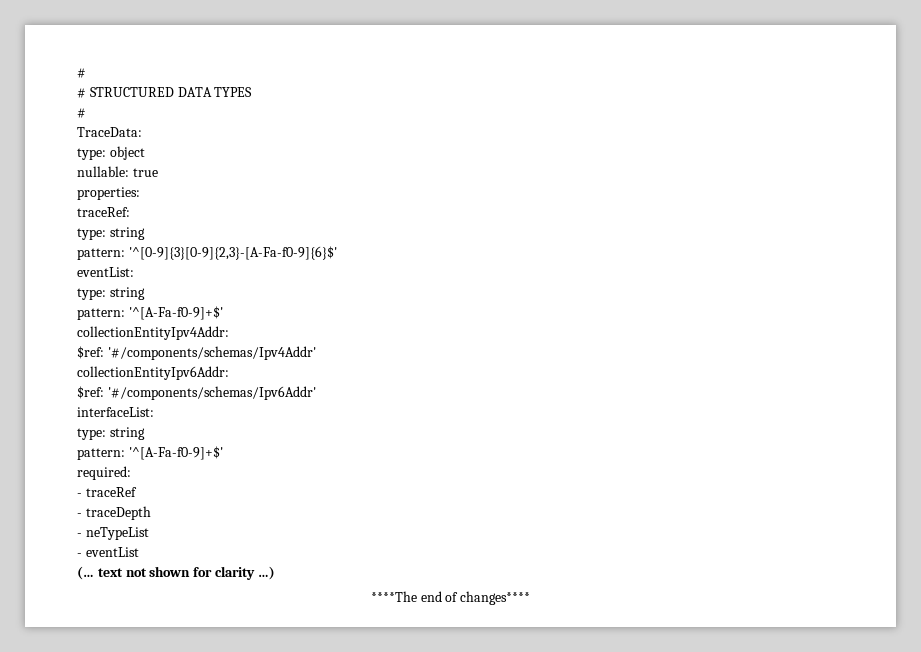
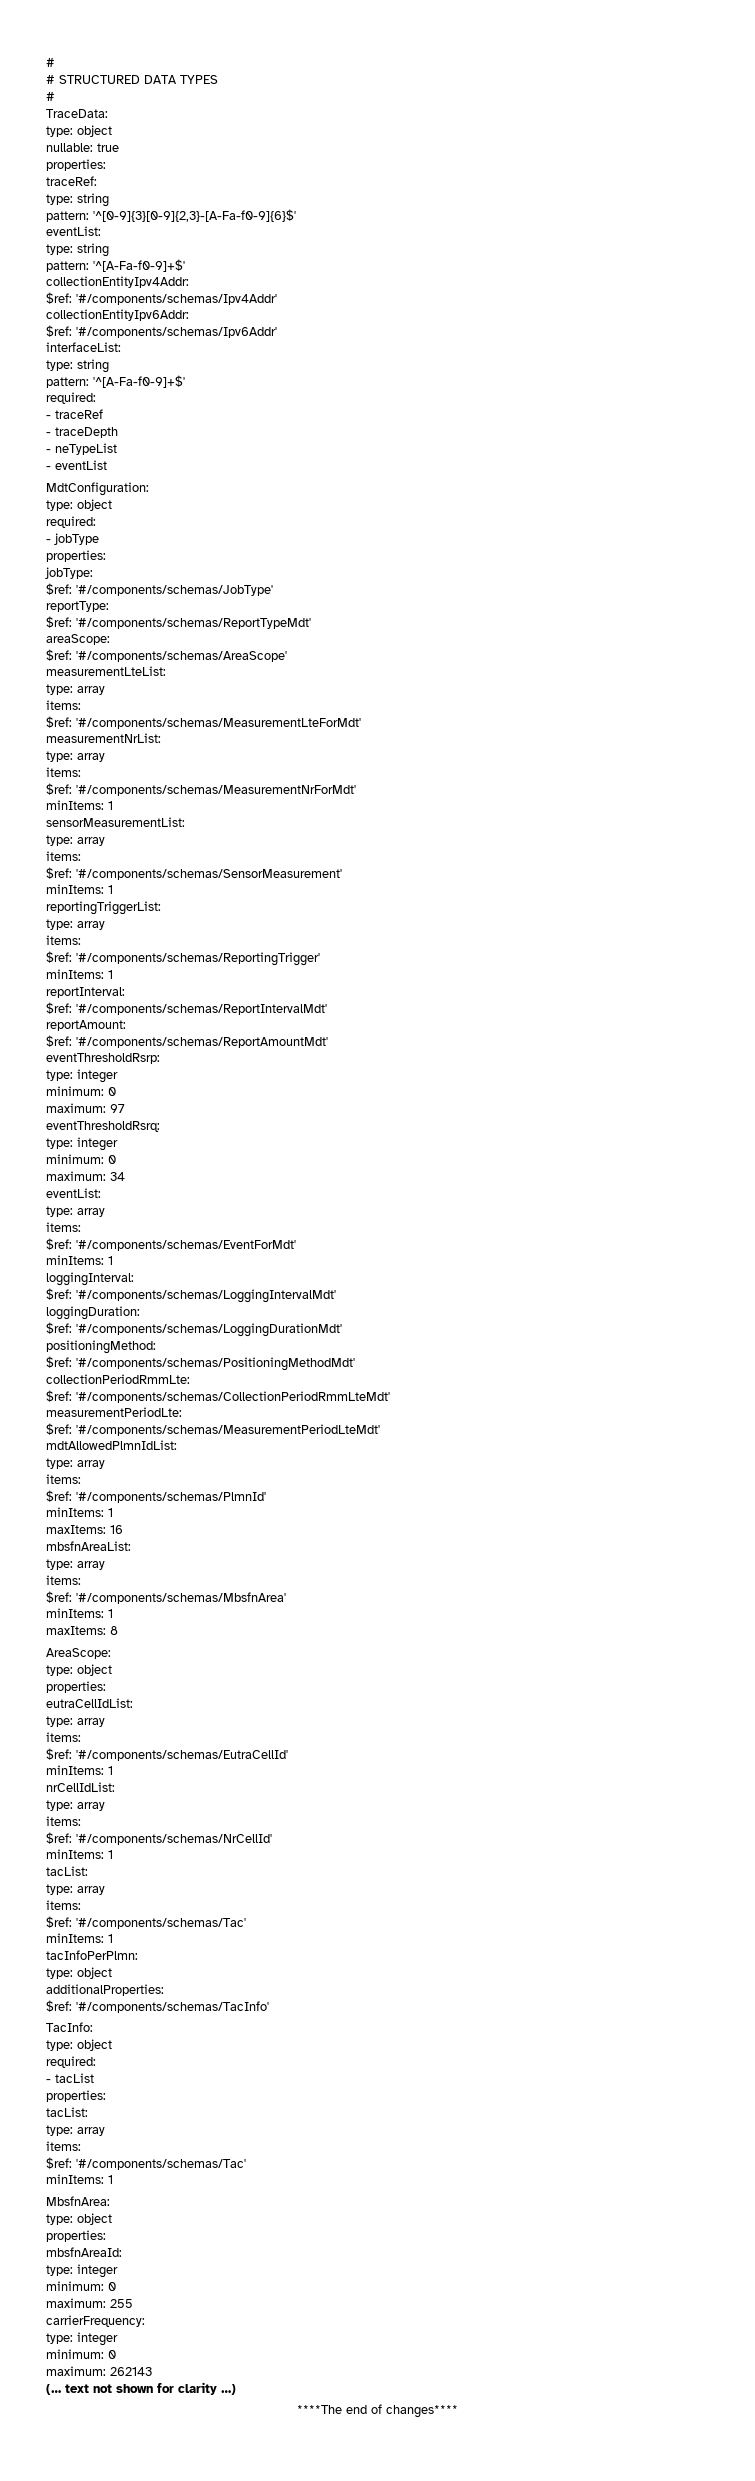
+ MdtConfiguration:
+ type: object
+ required:
+ - jobType
+ properties:
+ jobType:
+ $ref: '#/components/schemas/JobType'
+ reportType:
+ $ref: '#/components/schemas/ReportTypeMdt'
+ areaScope:
+ $ref: '#/components/schemas/AreaScope'
+ measurementLteList:
+ type: array
+ items:
+ $ref: '#/components/schemas/MeasurementLteForMdt'
+ measurementNrList:
+ type: array
+ items:
+ $ref: '#/components/schemas/MeasurementNrForMdt'
+ minItems: 1
+ sensorMeasurementList:
+ type: array
+ items:
+ $ref: '#/components/schemas/SensorMeasurement'
+ minItems: 1
+ reportingTriggerList:
+ type: array
+ items:
+ $ref: '#/components/schemas/ReportingTrigger'
+ minItems: 1
+ reportInterval:
+ $ref: '#/components/schemas/ReportIntervalMdt'
+ reportAmount:
+ $ref: '#/components/schemas/ReportAmountMdt'
+ eventThresholdRsrp:
+ type: integer
+ minimum: 0
+ maximum: 97
+ eventThresholdRsrq:
+ type: integer
+ minimum: 0
+ maximum: 34
+ eventList:
+ type: array
+ items:
+ $ref: '#/components/schemas/EventForMdt'
+ minItems: 1
+ loggingInterval:
+ $ref: '#/components/schemas/LoggingIntervalMdt'
+ loggingDuration:
+ $ref: '#/components/schemas/LoggingDurationMdt'
+ positioningMethod:
+ $ref: '#/components/schemas/PositioningMethodMdt'
+ collectionPeriodRmmLte:
+ $ref: '#/components/schemas/CollectionPeriodRmmLteMdt'
+ measurementPeriodLte:
+ $ref: '#/components/schemas/MeasurementPeriodLteMdt'
+ mdtAllowedPlmnIdList:
+ type: array
+ items:
+ $ref: '#/components/schemas/PlmnId'
+ minItems: 1
+ maxItems: 16
+ mbsfnAreaList:
+ type: array
+ items:
+ $ref: '#/components/schemas/MbsfnArea'
+ minItems: 1
+ maxItems: 8
+ AreaScope:
+ type: object
+ properties:
+ eutraCellIdList:
+ type: array
+ items:
+ $ref: '#/components/schemas/EutraCellId'
+ minItems: 1
+ nrCellIdList:
+ type: array
+ items:
+ $ref: '#/components/schemas/NrCellId'
+ minItems: 1
+ tacList:
+ type: array
+ items:
+ $ref: '#/components/schemas/Tac'
+ minItems: 1
+ tacInfoPerPlmn:
+ type: object
+ additionalProperties:
+ $ref: '#/components/schemas/TacInfo'
+ TacInfo:
+ type: object
+ required:
+ - tacList
+ properties:
+ tacList:
+ type: array
+ items:
+ $ref: '#/components/schemas/Tac'
+ minItems: 1
+ MbsfnArea:
+ type: object
+ properties:
+ mbsfnAreaId:
+ type: integer
+ minimum: 0
+ maximum: 255
+ carrierFrequency:
+ type: integer
+ minimum: 0
+ maximum: 262143

